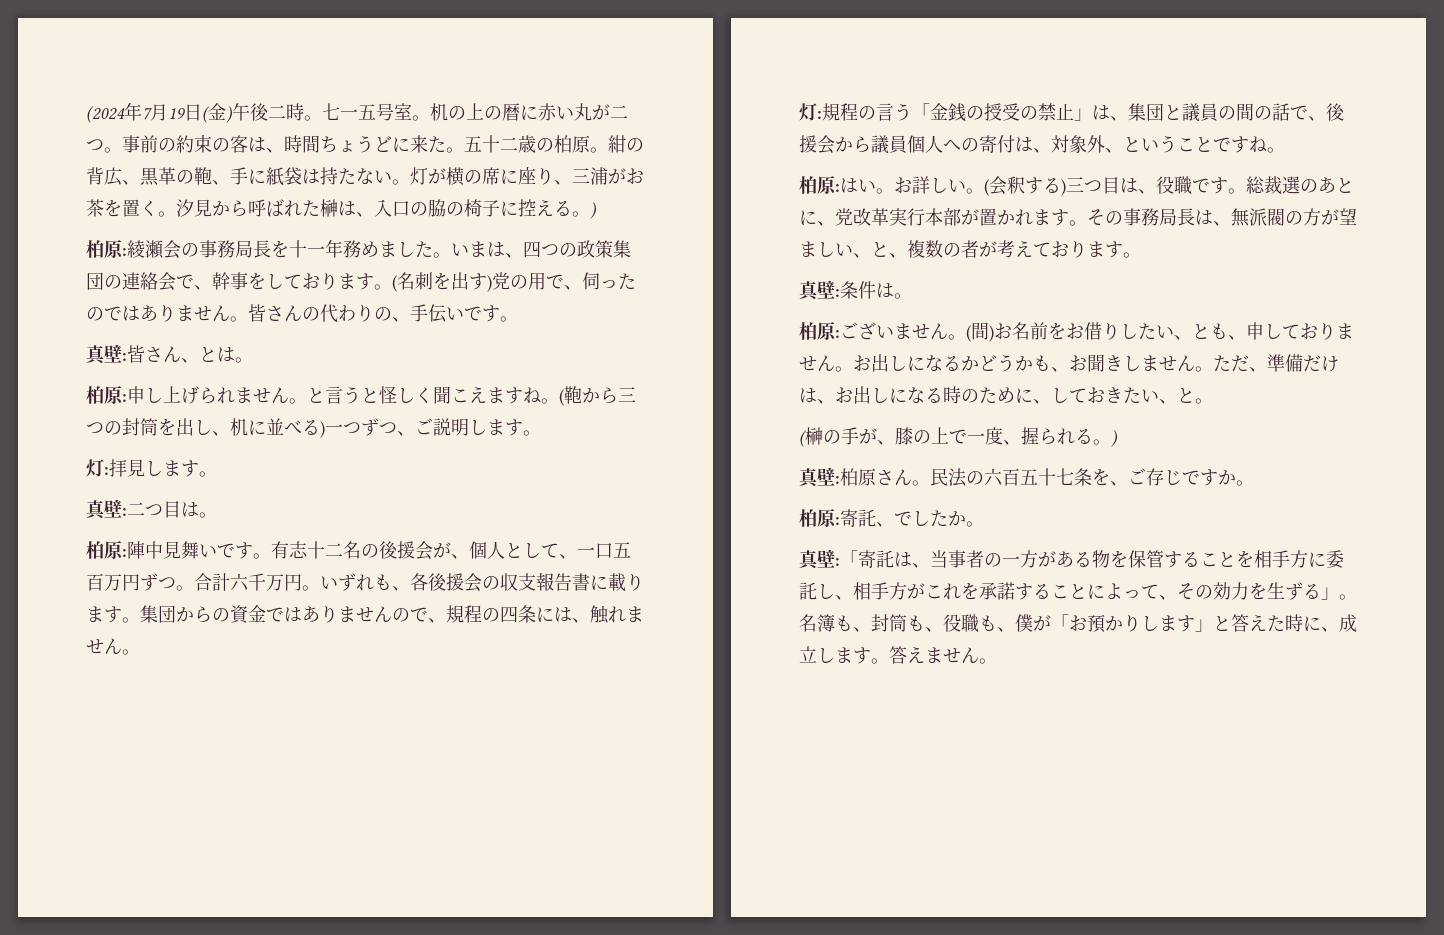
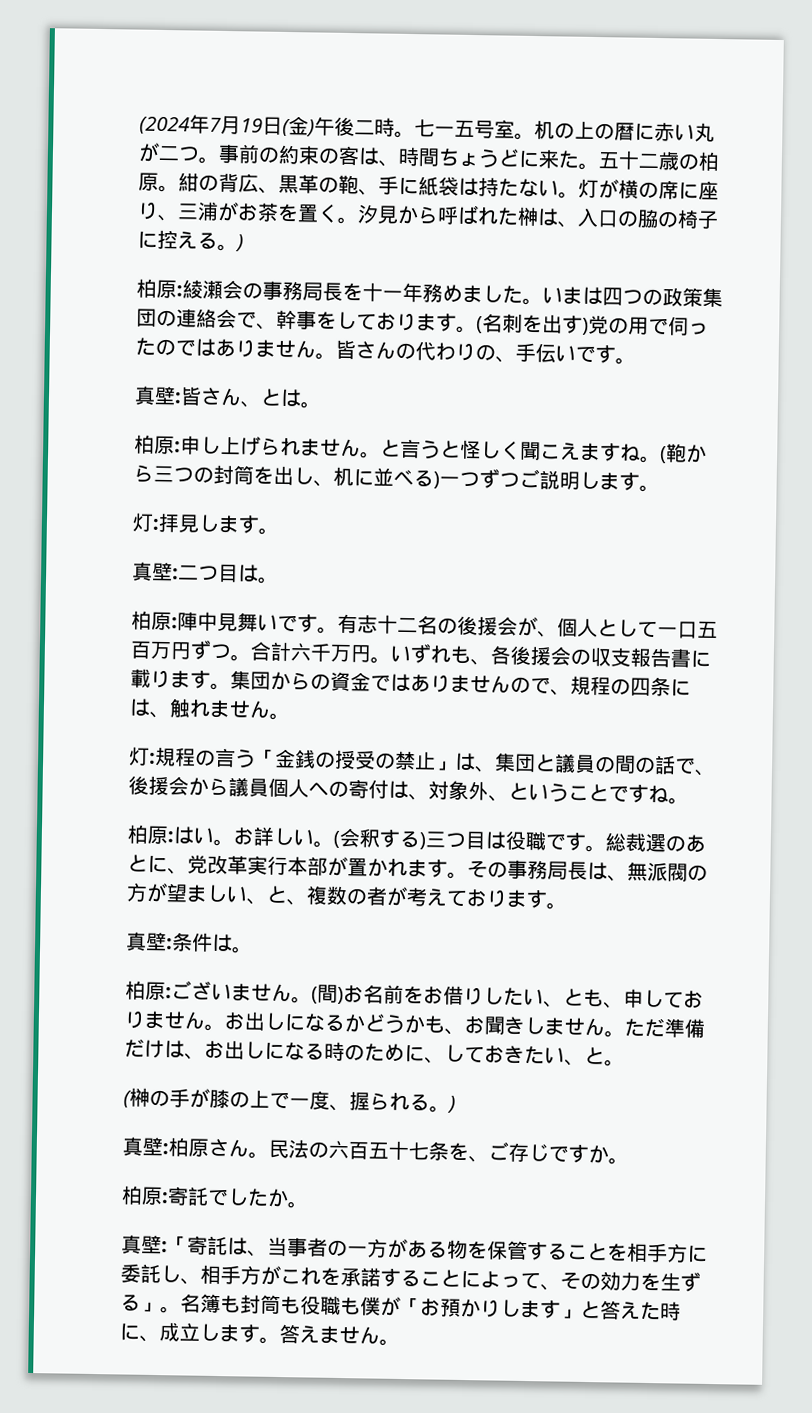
- いまは、四つの政策集団の連絡会で、幹事をしております。
+ いまは四つの政策集団の連絡会で、幹事をしております。
- (名刺を出す)党の用で、伺ったのではありません。
+ (名刺を出す)党の用で伺ったのではありません。
- (鞄から三つの封筒を出し、机に並べる)一つずつ、ご説明します。
+ (鞄から三つの封筒を出し、机に並べる)一つずつご説明します。
- 有志十二名の後援会が、個人として、一口五百万円ずつ。
+ 有志十二名の後援会が、個人として一口五百万円ずつ。
- (会釈する)三つ目は、役職です。
+ (会釈する)三つ目は役職です。
- ただ、準備だけは、お出しになる時のために、しておきたい、と。
+ ただ準備だけは、お出しになる時のために、しておきたい、と。
- (榊の手が、膝の上で一度、握られる。)
+ (榊の手が膝の上で一度、握られる。)
- 柏原:寄託、でしたか。
+ 柏原:寄託でしたか。
- 名簿も、封筒も、役職も、僕が「お預かりします」と答えた時に、成立します。
+ 名簿も封筒も役職も僕が「お預かりします」と答えた時に、成立します。

